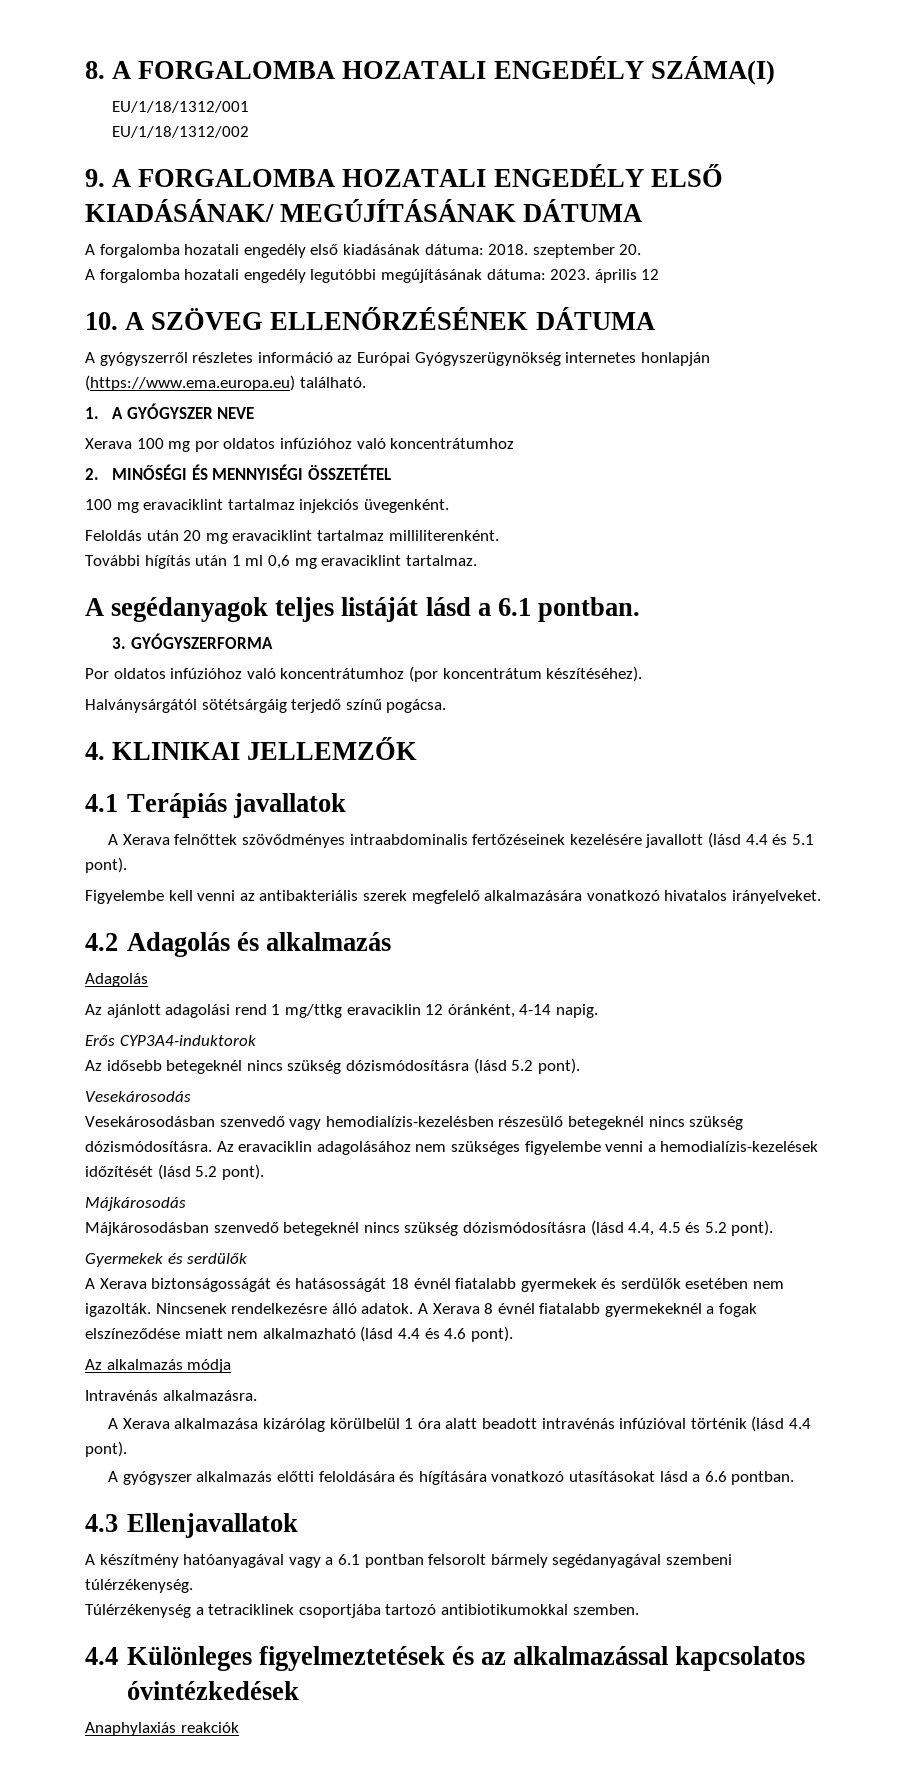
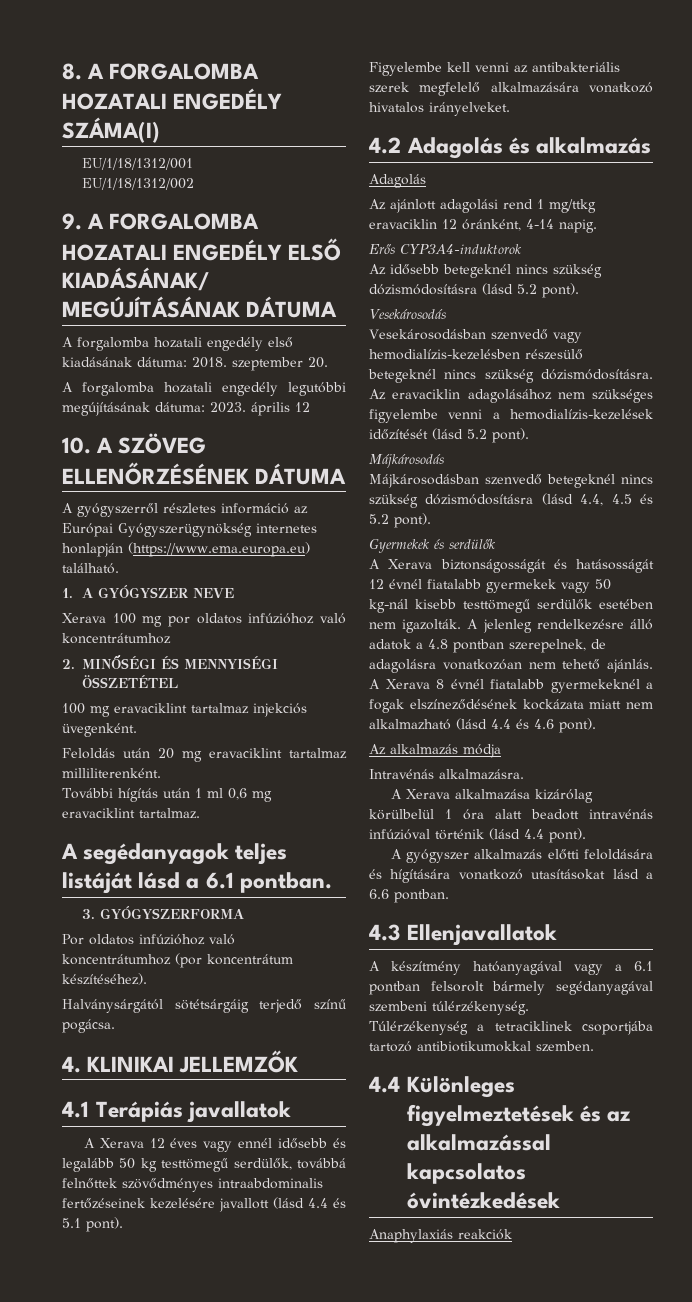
- A Xerava felnőttek szövődményes intraabdominalis fertőzéseinek kezelésére javallott (lásd 4.4 és 5.1 pont).
+ A Xerava 12 éves vagy ennél idősebb és legalább 50 kg testtömegű serdülők, továbbá felnőttek szövődményes intraabdominalis fertőzéseinek kezelésére javallott (lásd 4.4 és 5.1 pont).
- A Xerava biztonságosságát és hatásosságát 18 évnél fiatalabb gyermekek és serdülők esetében nem igazolták. Nincsenek rendelkezésre álló adatok.
+ A Xerava biztonságosságát és hatásosságát 12 évnél fiatalabb gyermekek vagy 50 kg-nál kisebb testtömegű serdülők esetében nem igazolták. A jelenleg rendelkezésre álló adatok a 4.8 pontban szerepelnek, de adagolásra vonatkozóan nem tehető ajánlás.
- A Xerava 8 évnél fiatalabb gyermekeknél a fogak elszíneződése miatt nem alkalmazható (lásd 4.4 és 4.6 pont).
+ A Xerava 8 évnél fiatalabb gyermekeknél a fogak elszíneződésének kockázata miatt nem alkalmazható (lásd 4.4 és 4.6 pont).

